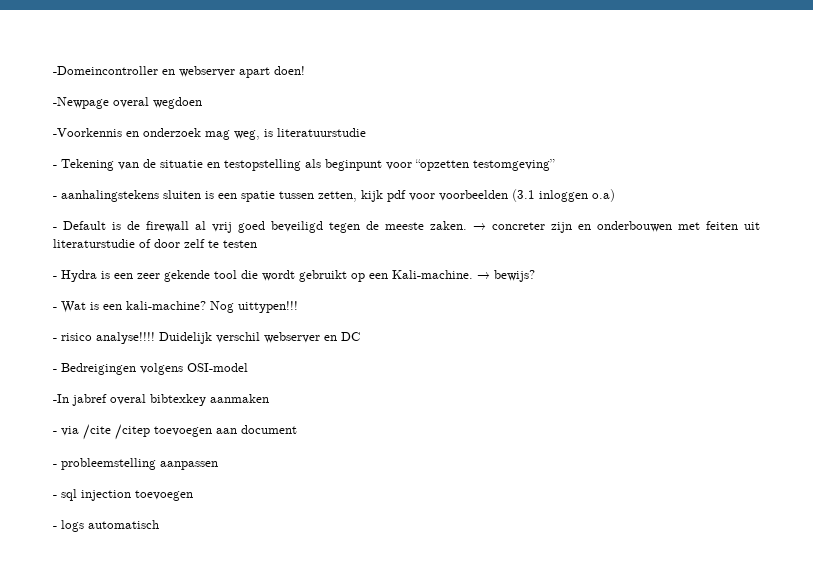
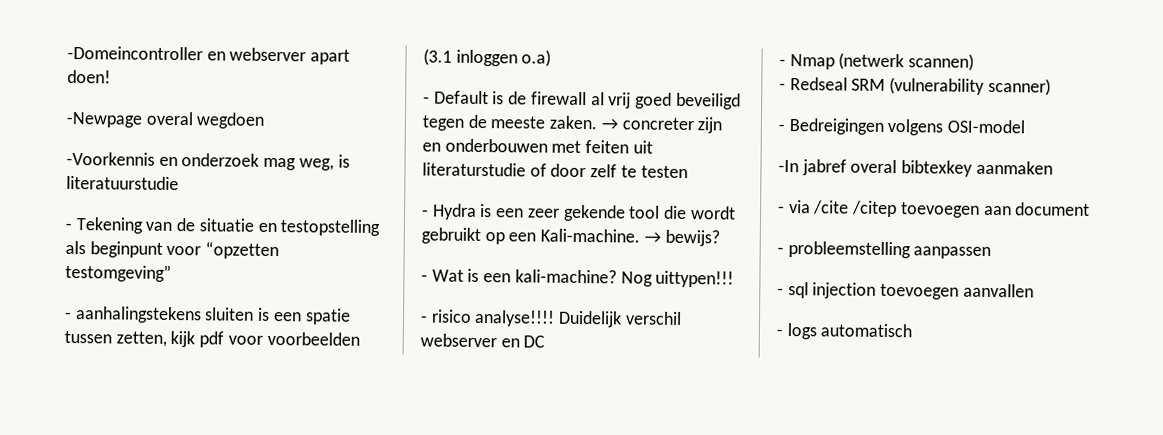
+ - Nmap (netwerk scannen)
+ - Redseal SRM (vulnerability scanner)
- - sql injection toevoegen
+ - sql injection toevoegen aanvallen

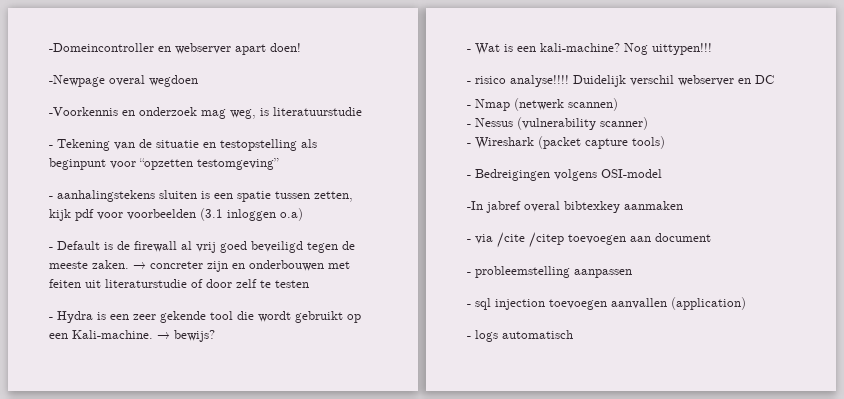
- - Redseal SRM (vulnerability scanner)
+ - Nessus (vulnerability scanner)
+ - Wireshark (packet capture tools)
- - sql injection toevoegen aanvallen
+ - sql injection toevoegen aanvallen (application)

